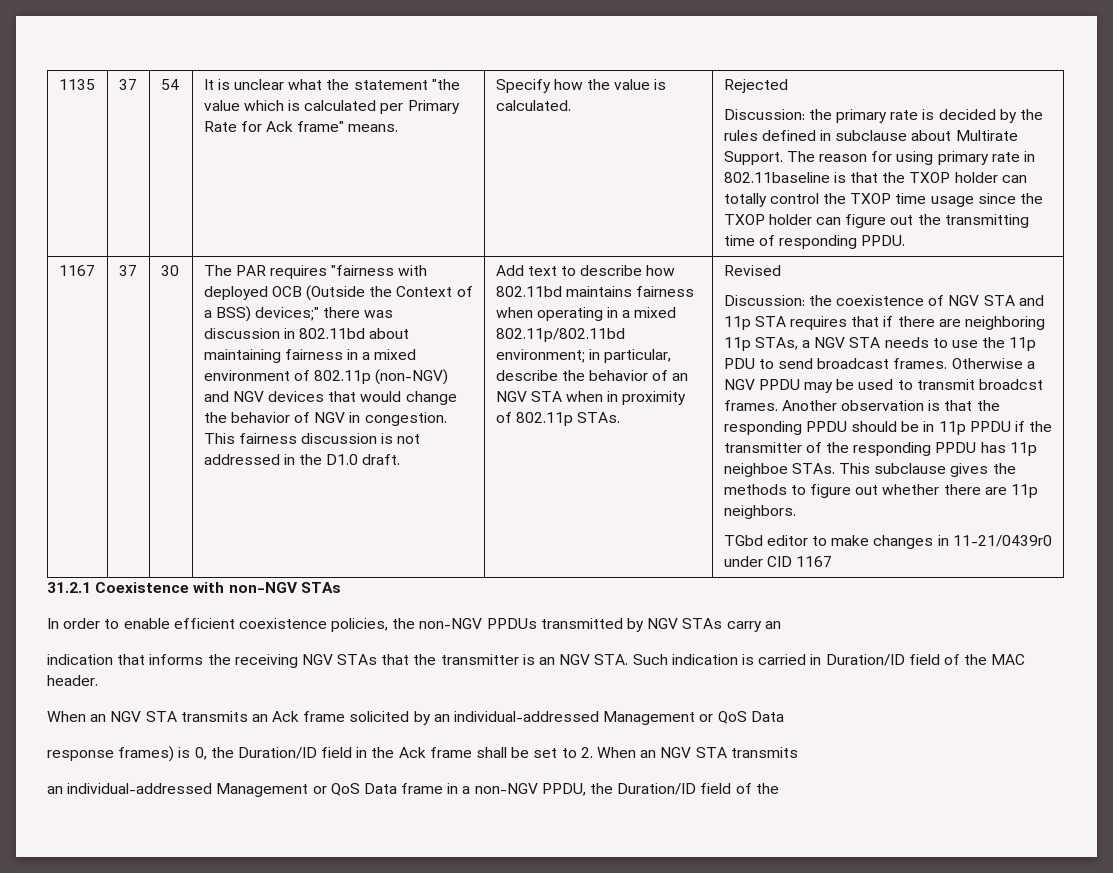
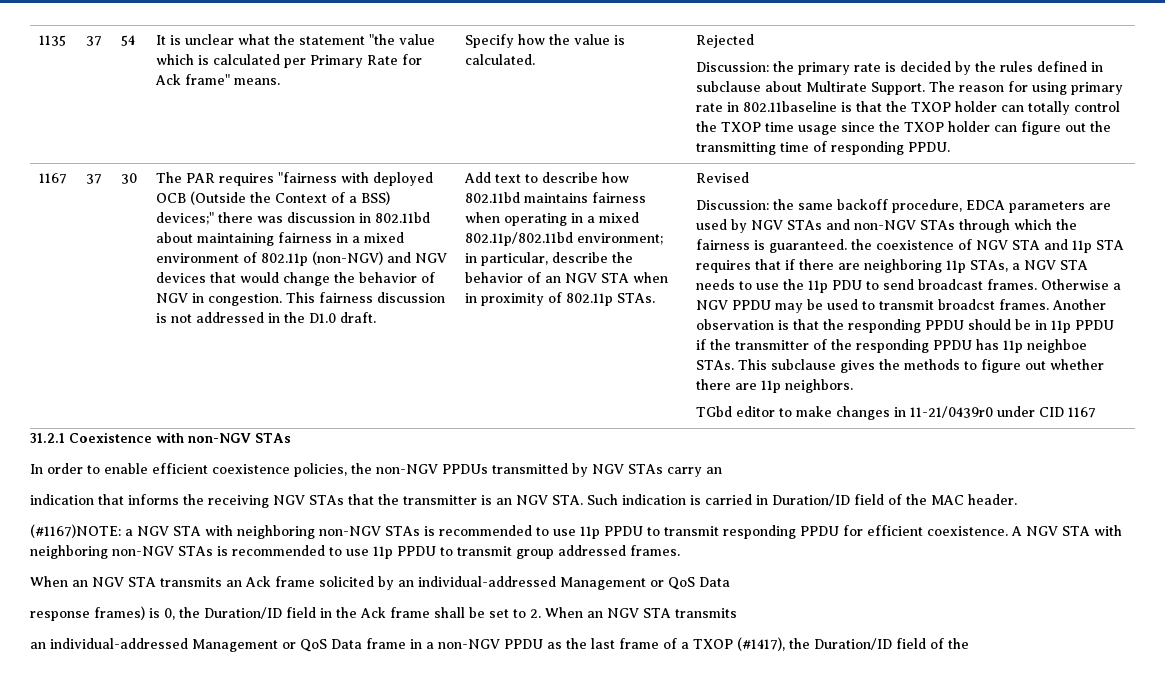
- Discussion: the coexistence of NGV STA and 11p STA requires that if there are neighboring 11p STAs, a NGV STA needs to use the 11p PDU to send broadcast frames.
+ Discussion: the same backoff procedure, EDCA parameters are used by NGV STAs and non-NGV STAs through which the fairness is guaranteed. the coexistence of NGV STA and 11p STA requires that if there are neighboring 11p STAs, a NGV STA needs to use the 11p PDU to send broadcast frames.
+ (#1167)NOTE: a NGV STA with neighboring non-NGV STAs is recommended to use 11p PPDU to transmit responding PPDU for efficient coexistence. A NGV STA with neighboring non-NGV STAs is recommended to use 11p PPDU to transmit group addressed frames.
- an individual-addressed Management or QoS Data frame in a non-NGV PPDU, the Duration/ID field of the
+ an individual-addressed Management or QoS Data frame in a non-NGV PPDU as the last frame of a TXOP (#1417), the Duration/ID field of the

